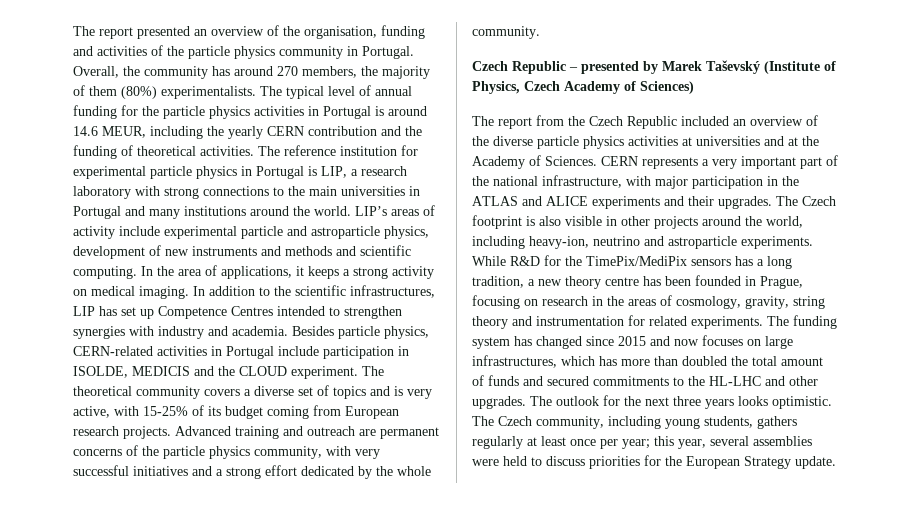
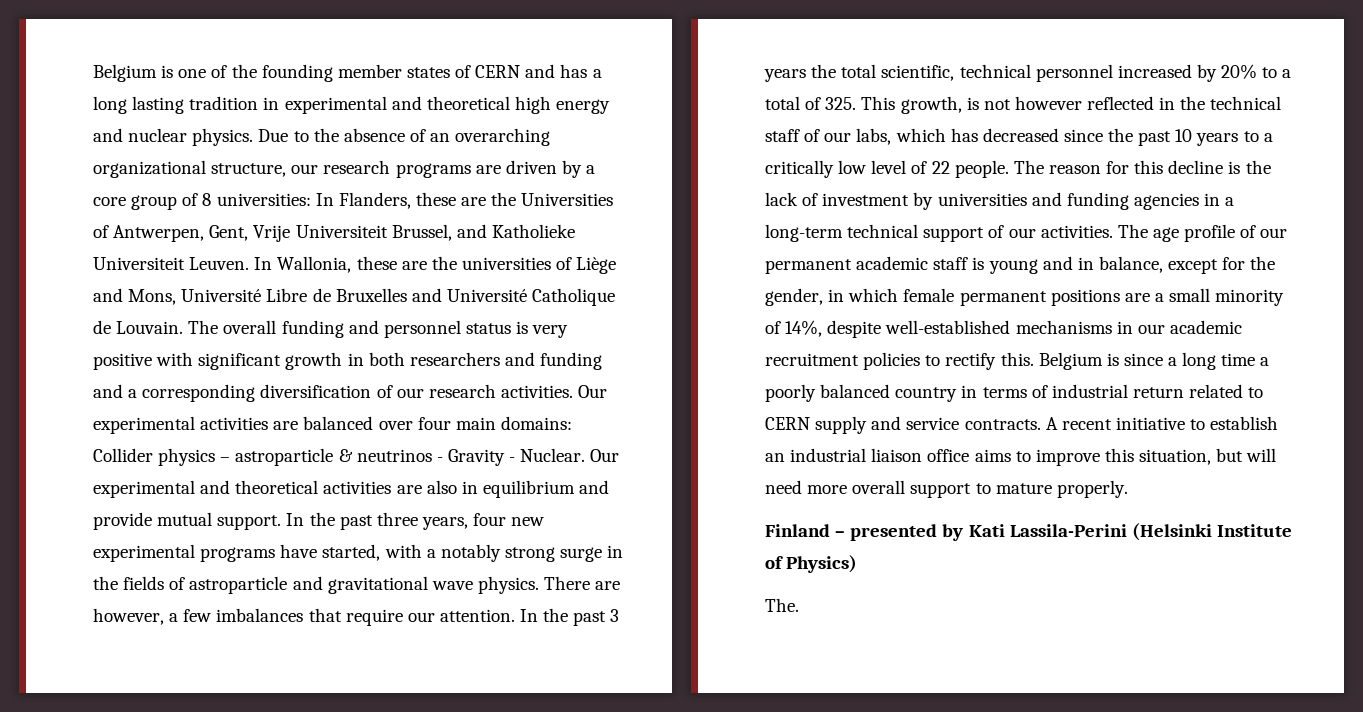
- The report presented an overview of the organisation, funding and activities of the particle physics community in Portugal. Overall, the community has around 270 members, the majority of them (80%) experimentalists. The typical level of annual funding for the particle physics activities in Portugal is around 14.6 MEUR, including the yearly CERN contribution and the funding of theoretical activities. The reference institution for experimental particle physics in Portugal is LIP, a research laboratory with strong connections to the main universities in Portugal and many institutions around the world. LIP’s areas of activity include experimental particle and astroparticle physics, development of new instruments and methods and scientific computing. In the area of applications, it keeps a strong activity on medical imaging. In addition to the scientific infrastructures, LIP has set up Competence Centres intended to strengthen synergies with industry and academia. Besides particle physics, CERN-related activities in Portugal include participation in ISOLDE, MEDICIS and the CLOUD experiment. The theoretical community covers a diverse set of topics and is very active, with 15-25% of its budget coming from European research projects. Advanced training and outreach are permanent concerns of the particle physics community, with very successful initiatives and a strong effort dedicated by the whole community.
- Czech Republic – presented by Marek Taševský (Institute of Physics, Czech Academy of Sciences)
- The report from the Czech Republic included an overview of the diverse particle physics activities at universities and at the Academy of Sciences. CERN represents a very important part of the national infrastructure, with major participation in the ATLAS and ALICE experiments and their upgrades. The Czech footprint is also visible in other projects around the world, including heavy-ion, neutrino and astroparticle experiments. While R&D for the TimePix/MediPix sensors has a long tradition, a new theory centre has been founded in Prague, focusing on research in the areas of cosmology, gravity, string theory and instrumentation for related experiments. The funding system has changed since 2015 and now focuses on large infrastructures, which has more than doubled the total amount of funds and secured commitments to the HL-LHC and other upgrades. The outlook for the next three years looks optimistic. The Czech community, including young students, gathers regularly at least once per year; this year, several assemblies were held to discuss priorities for the European Strategy update.
+ Belgium is one of the founding member states of CERN and has a long lasting tradition in experimental and theoretical high energy and nuclear physics. Due to the absence of an overarching organizational structure, our research programs are driven by a core group of 8 universities: In Flanders, these are the Universities of Antwerpen, Gent, Vrije Universiteit Brussel, and Katholieke Universiteit Leuven. In Wallonia, these are the universities of Liège and Mons, Université Libre de Bruxelles and Université Catholique de Louvain. The overall funding and personnel status is very positive with significant growth in both researchers and funding and a corresponding diversification of our research activities. Our experimental activities are balanced over four main domains: Collider physics – astroparticle & neutrinos - Gravity - Nuclear. Our experimental and theoretical activities are also in equilibrium and provide mutual support. In the past three years, four new experimental programs have started, with a notably strong surge in the fields of astroparticle and gravitational wave physics. There are however, a few imbalances that require our attention. In the past 3 years the total scientific, technical personnel increased by 20% to a total of 325. This growth, is not however reflected in the technical staff of our labs, which has decreased since the past 10 years to a critically low level of 22 people. The reason for this decline is the lack of investment by universities and funding agencies in a long-term technical support of our activities. The age profile of our permanent academic staff is young and in balance, except for the gender, in which female permanent positions are a small minority of 14%, despite well-established mechanisms in our academic recruitment policies to rectify this. Belgium is since a long time a poorly balanced country in terms of industrial return related to CERN supply and service contracts. A recent initiative to establish an industrial liaison office aims to improve this situation, but will need more overall support to mature properly.
+ Finland – presented by Kati Lassila-Perini (Helsinki Institute of Physics)
+ The.

